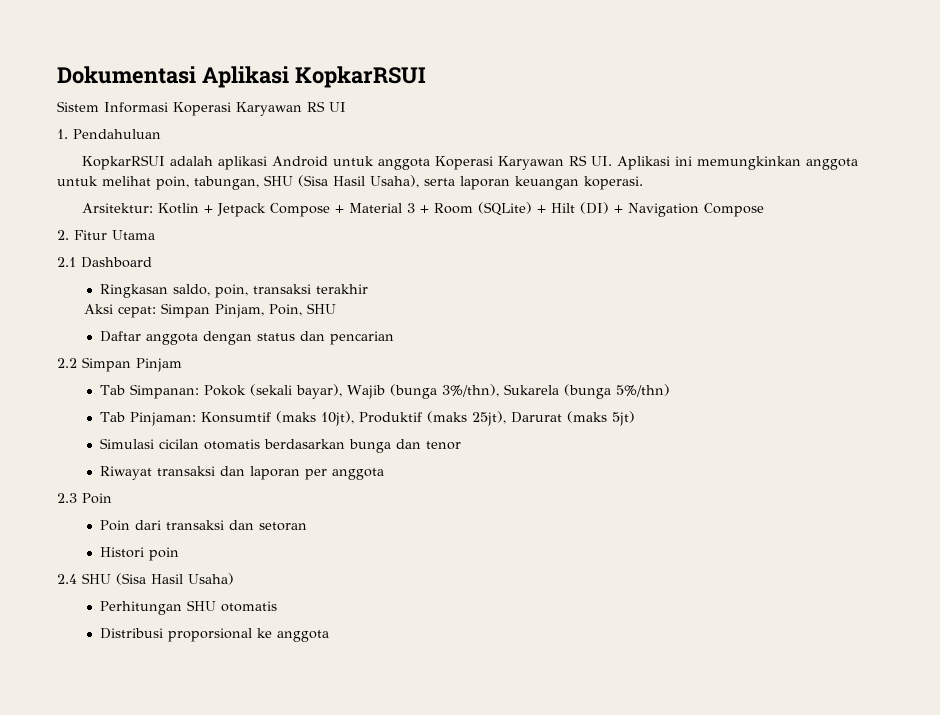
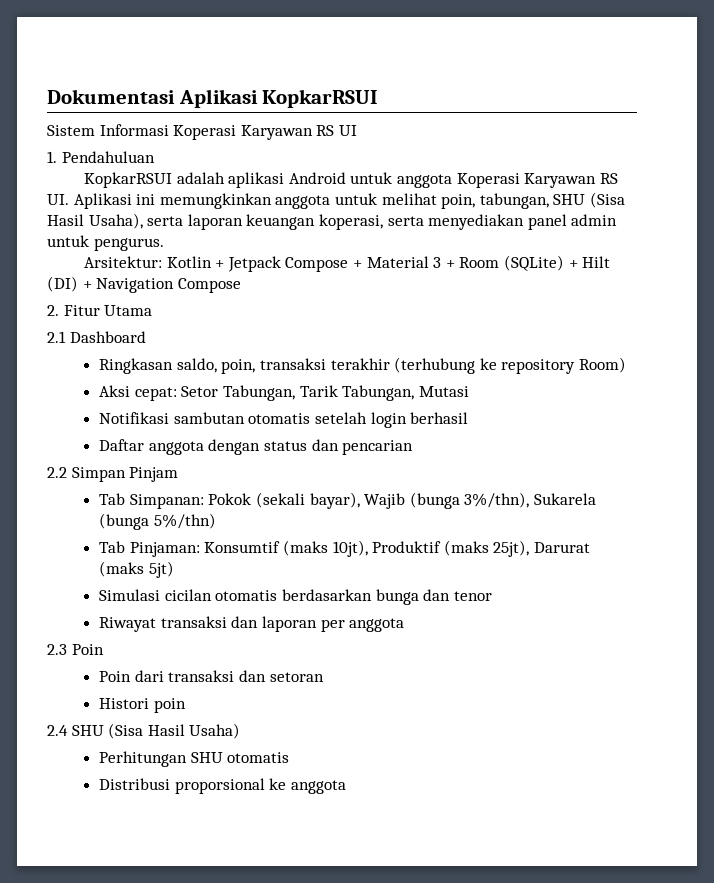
- KopkarRSUI adalah aplikasi Android untuk anggota Koperasi Karyawan RS UI. Aplikasi ini memungkinkan anggota untuk melihat poin, tabungan, SHU (Sisa Hasil Usaha), serta laporan keuangan koperasi.
+ KopkarRSUI adalah aplikasi Android untuk anggota Koperasi Karyawan RS UI. Aplikasi ini memungkinkan anggota untuk melihat poin, tabungan, SHU (Sisa Hasil Usaha), serta laporan keuangan koperasi, serta menyediakan panel admin untuk pengurus.
- Ringkasan saldo, poin, transaksi terakhir
- Aksi cepat: Simpan Pinjam, Poin, SHU
+ Ringkasan saldo, poin, transaksi terakhir (terhubung ke repository Room)
+ Aksi cepat: Setor Tabungan, Tarik Tabungan, Mutasi
+ Notifikasi sambutan otomatis setelah login berhasil

